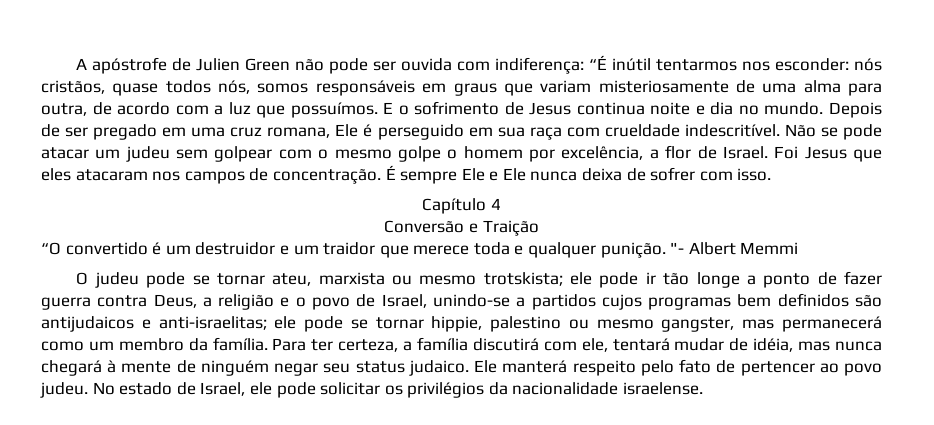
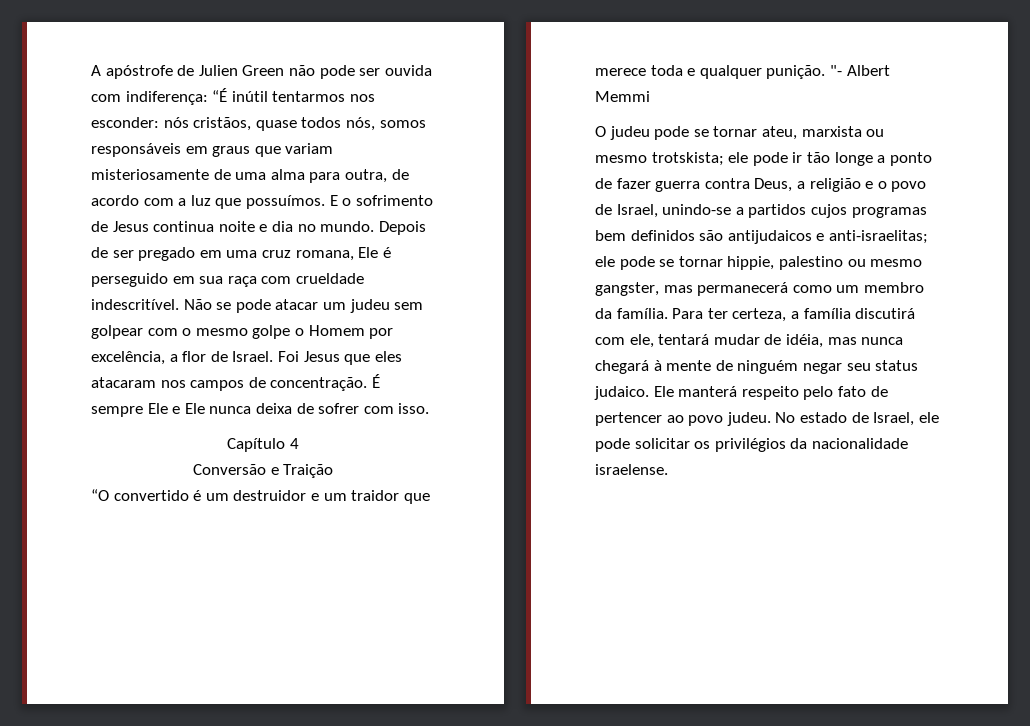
- Não se pode atacar um judeu sem golpear com o mesmo golpe o homem por excelência, a flor de Israel.
+ Não se pode atacar um judeu sem golpear com o mesmo golpe o Homem por excelência, a flor de Israel.

